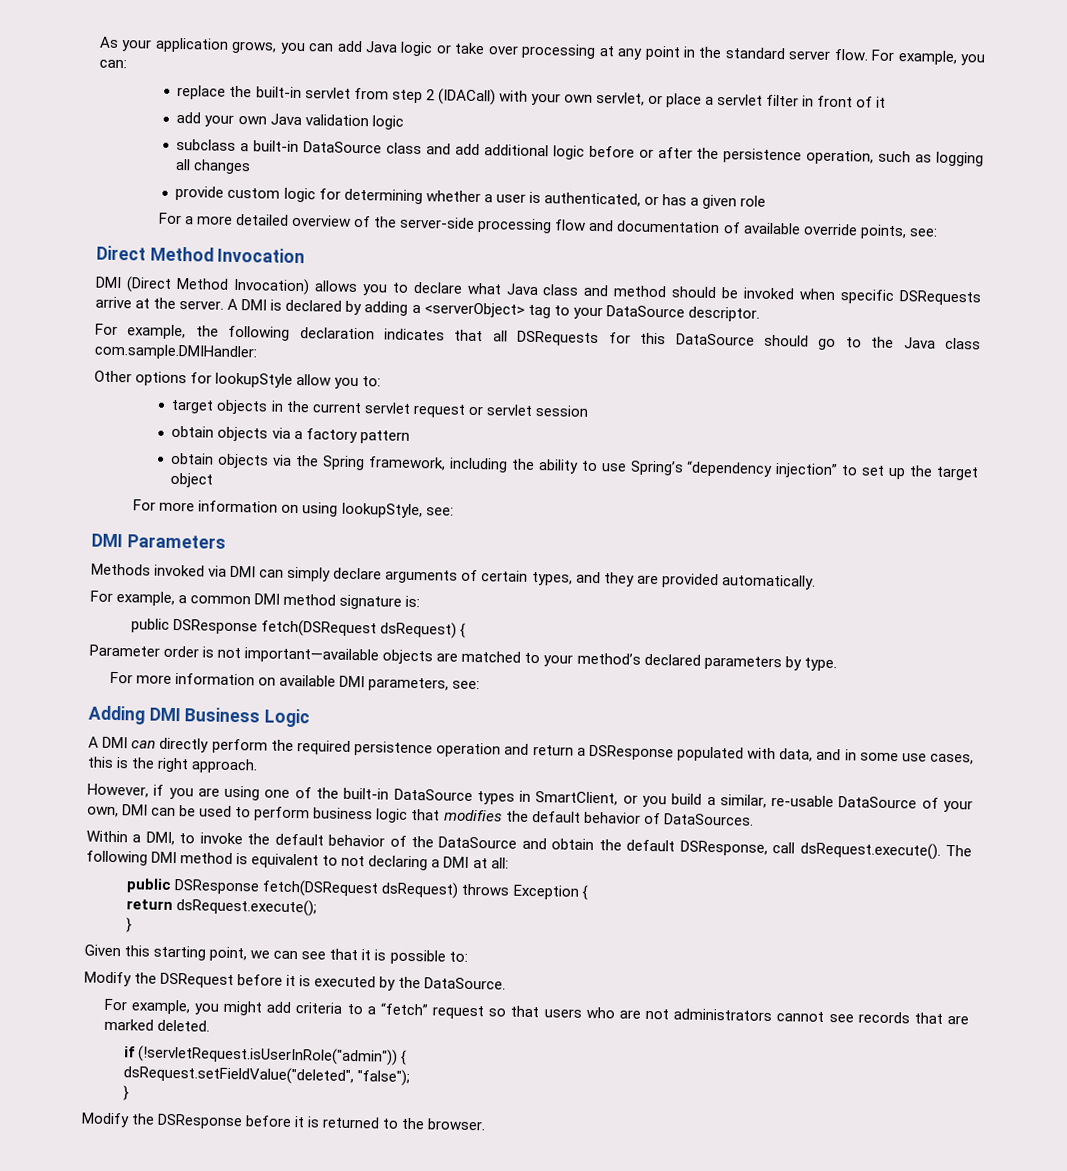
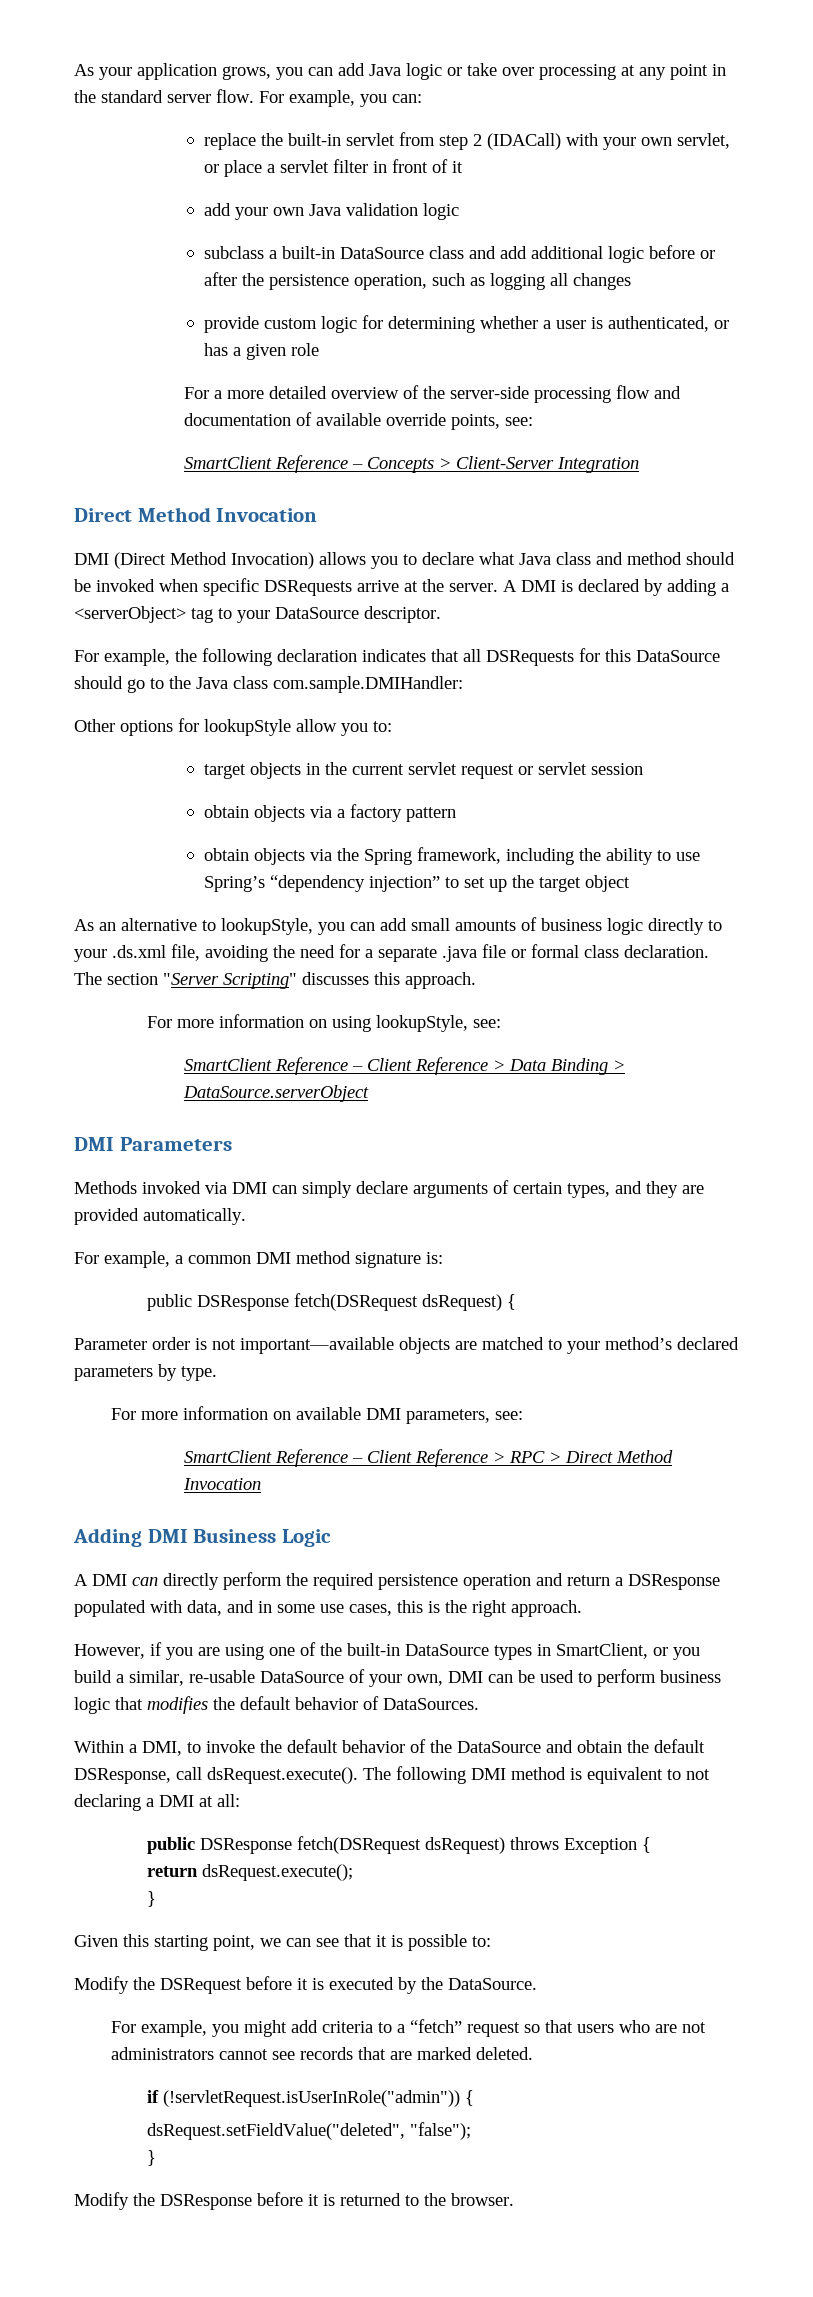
+ SmartClient Reference – Concepts > Client-Server Integration
+ As an alternative to lookupStyle, you can add small amounts of business logic directly to your .ds.xml file, avoiding the need for a separate .java file or formal class declaration. The section "Server Scripting" discusses this approach.
+ SmartClient Reference – Client Reference > Data Binding > DataSource.serverObject
+ SmartClient Reference – Client Reference > RPC > Direct Method Invocation

